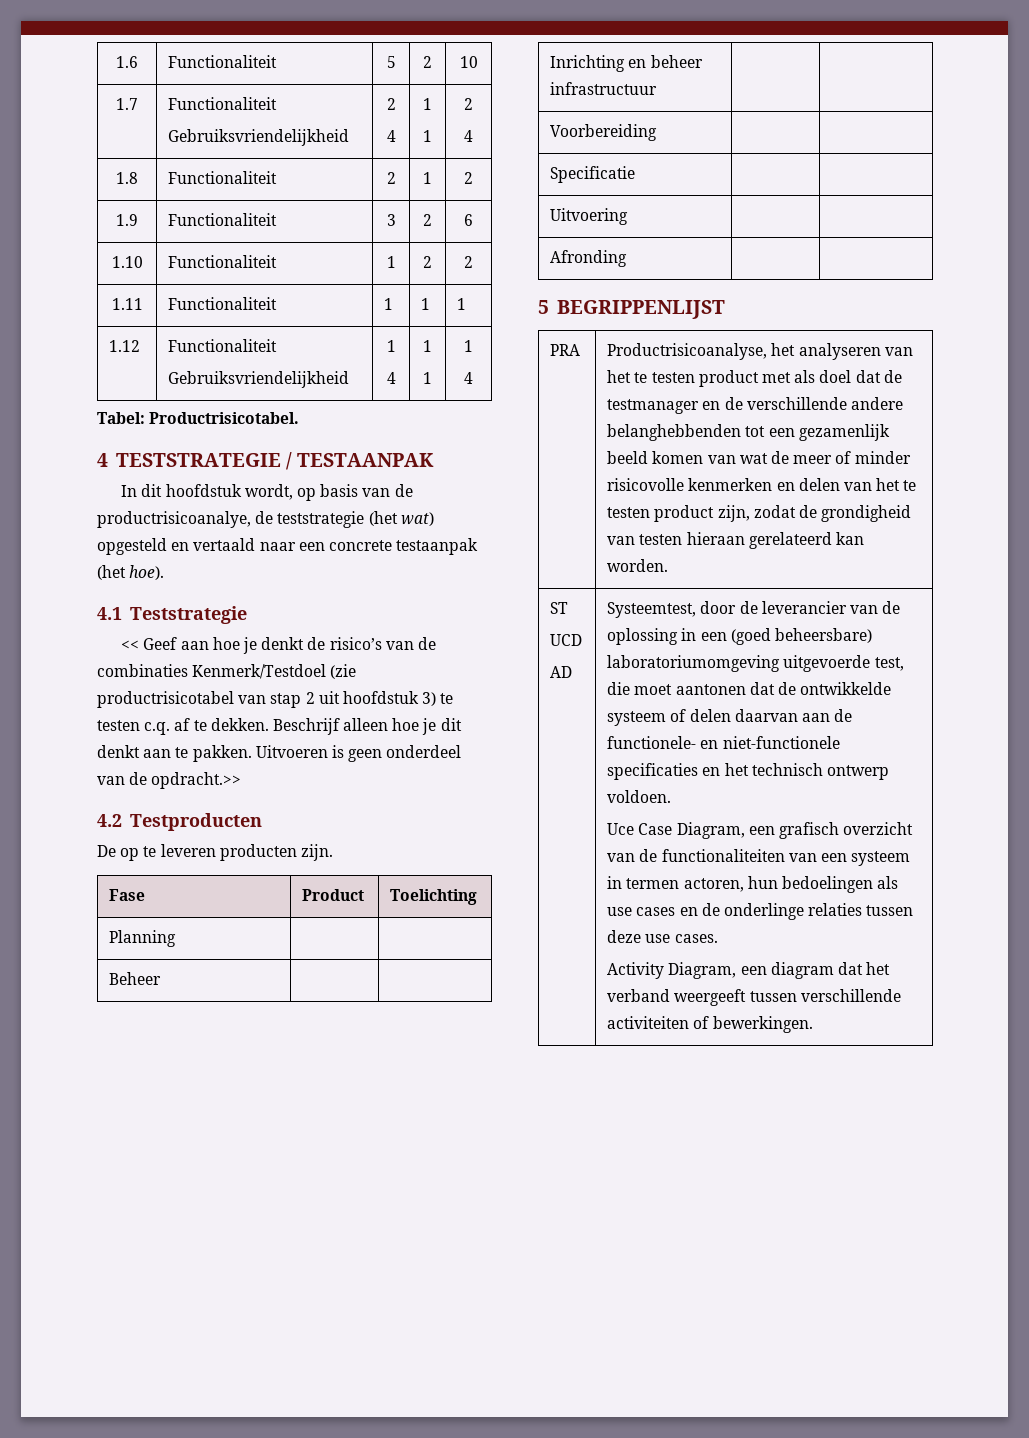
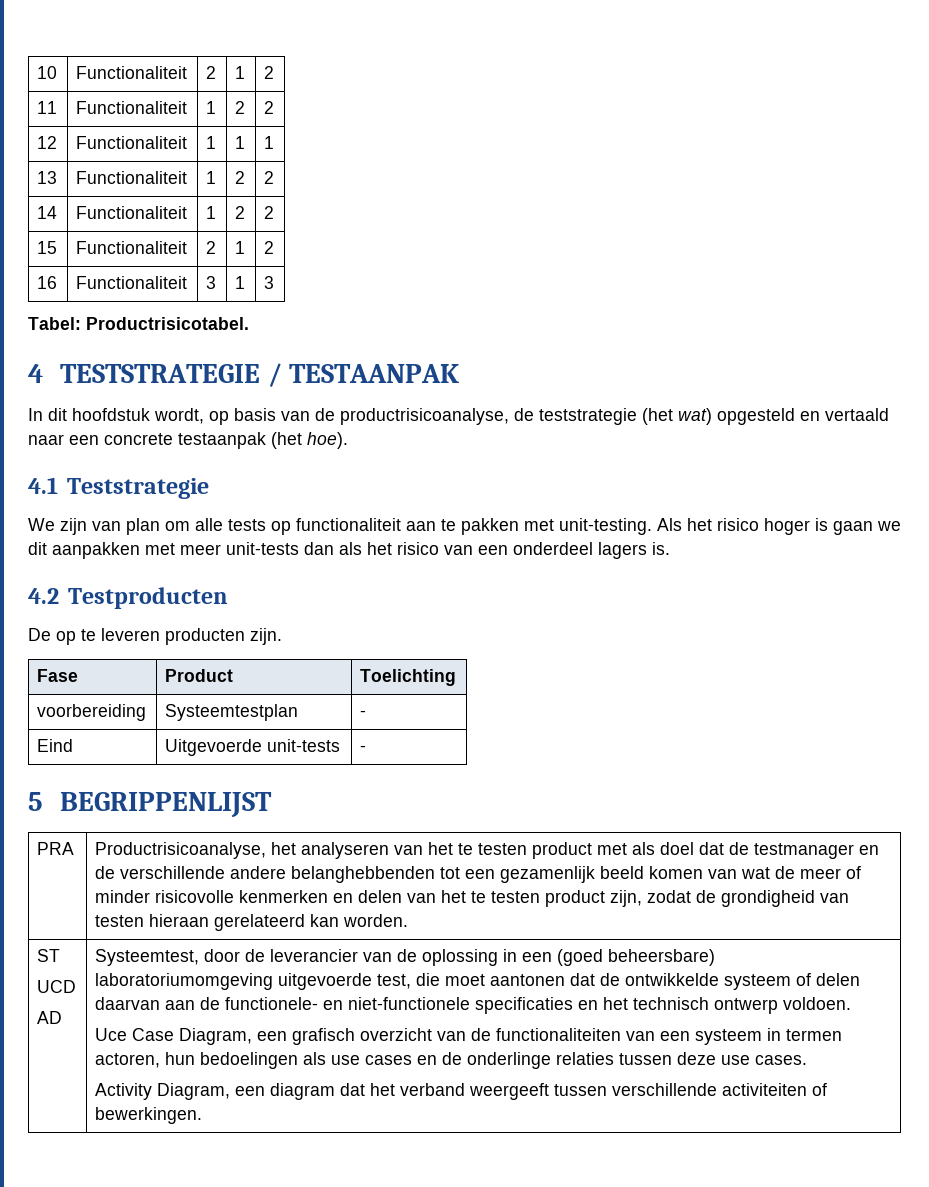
- 1.6 | Functionaliteit | 5 | 2 | 10
- 1.7 | Functionaliteit
- Gebruiksvriendelijkheid | 2
- 4 | 1
- 1 | 2
- 4
- 1.8 | Functionaliteit | 2 | 1 | 2
- 1.9 | Functionaliteit | 3 | 2 | 6
- 1.10 | Functionaliteit | 1 | 2 | 2
- 1.11 | Functionaliteit | 1 | 1 | 1
+ 10 | Functionaliteit | 2 | 1 | 2
+ 11 | Functionaliteit | 1 | 2 | 2
+ 12 | Functionaliteit | 1 | 1 | 1
- 1.12 | Functionaliteit
- Gebruiksvriendelijkheid | 1
- 4 | 1
- 1 | 1
- 4
+ 13 | Functionaliteit | 1 | 2 | 2
+ 14 | Functionaliteit | 1 | 2 | 2
+ 15 | Functionaliteit | 2 | 1 | 2
+ 16 | Functionaliteit | 3 | 1 | 3
- In dit hoofdstuk wordt, op basis van de productrisicoanalye, de teststrategie (het wat) opgesteld en vertaald naar een concrete testaanpak (het hoe).
+ In dit hoofdstuk wordt, op basis van de productrisicoanalyse, de teststrategie (het wat) opgesteld en vertaald naar een concrete testaanpak (het hoe).
- << Geef aan hoe je denkt de risico’s van de combinaties Kenmerk/Testdoel (zie productrisicotabel van stap 2 uit hoofdstuk 3) te testen c.q. af te dekken. Beschrijf alleen hoe je dit denkt aan te pakken. Uitvoeren is geen onderdeel van de opdracht.>>
+ We zijn van plan om alle tests op functionaliteit aan te pakken met unit-testing. Als het risico hoger is gaan we dit aanpakken met meer unit-tests dan als het risico van een onderdeel lagers is.
- Planning | |
- Beheer | |
- Inrichting en beheer infrastructuur | |
- Voorbereiding | |
- Specificatie | |
- Uitvoering | |
- Afronding | |
+ voorbereiding | Systeemtestplan | -
+ Eind | Uitgevoerde unit-tests | -

